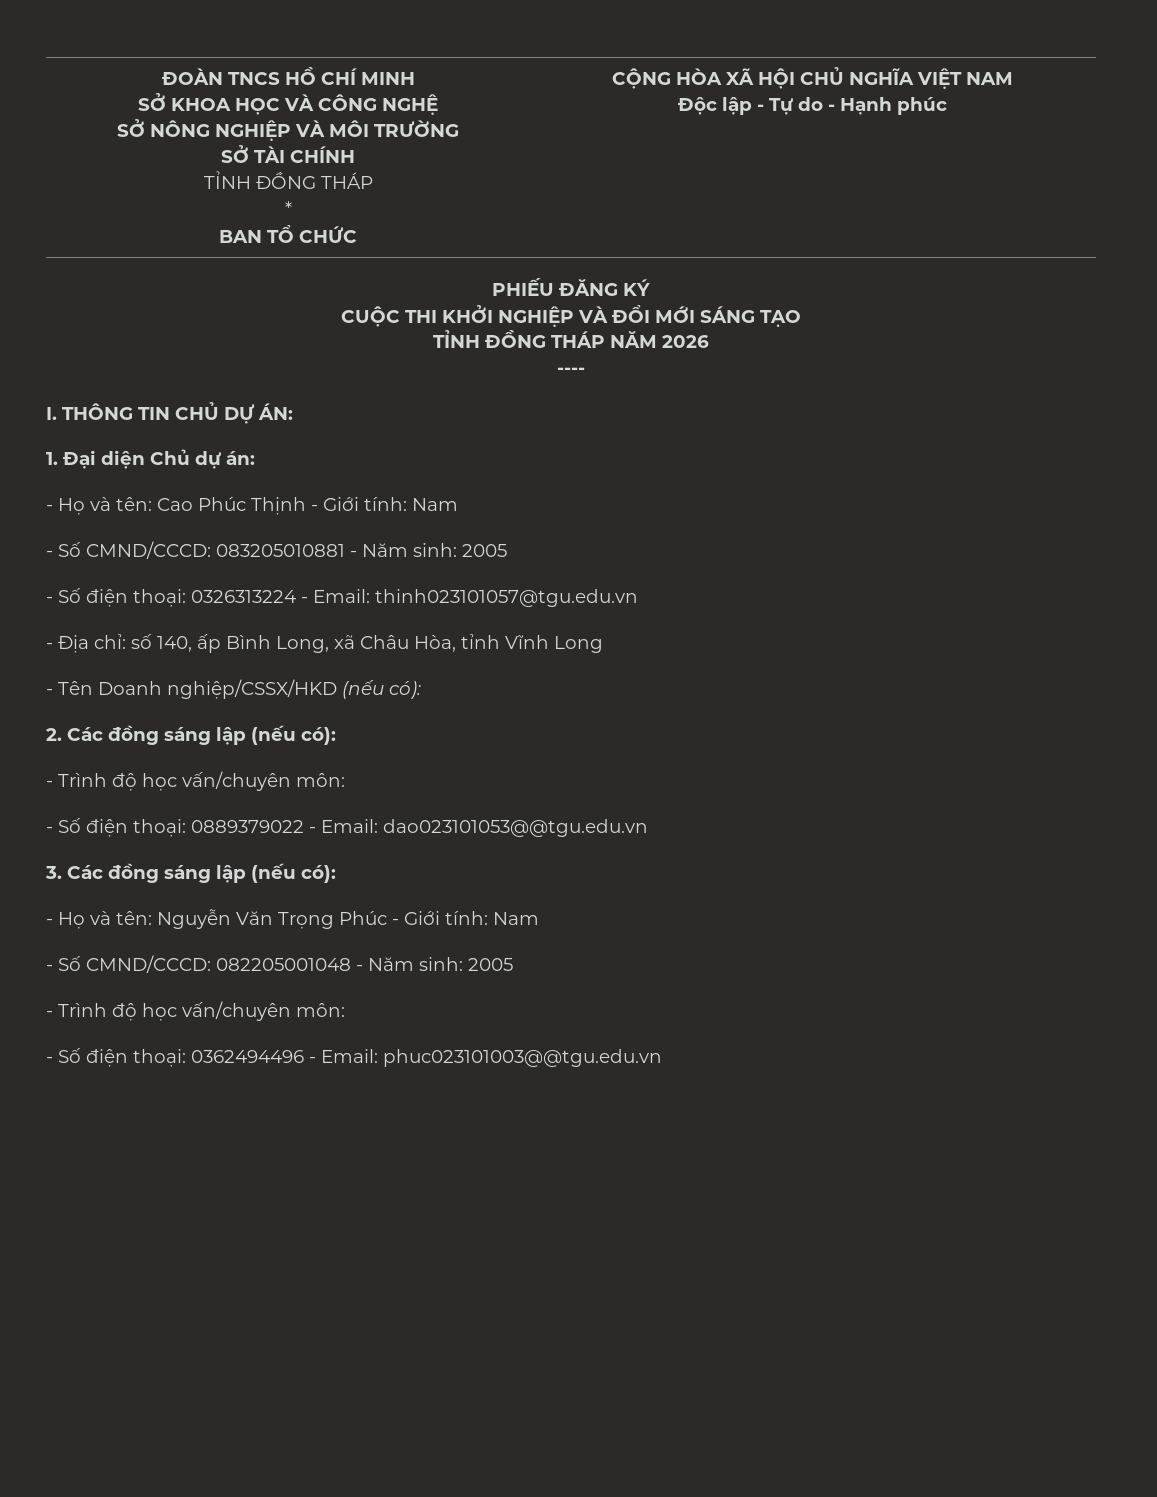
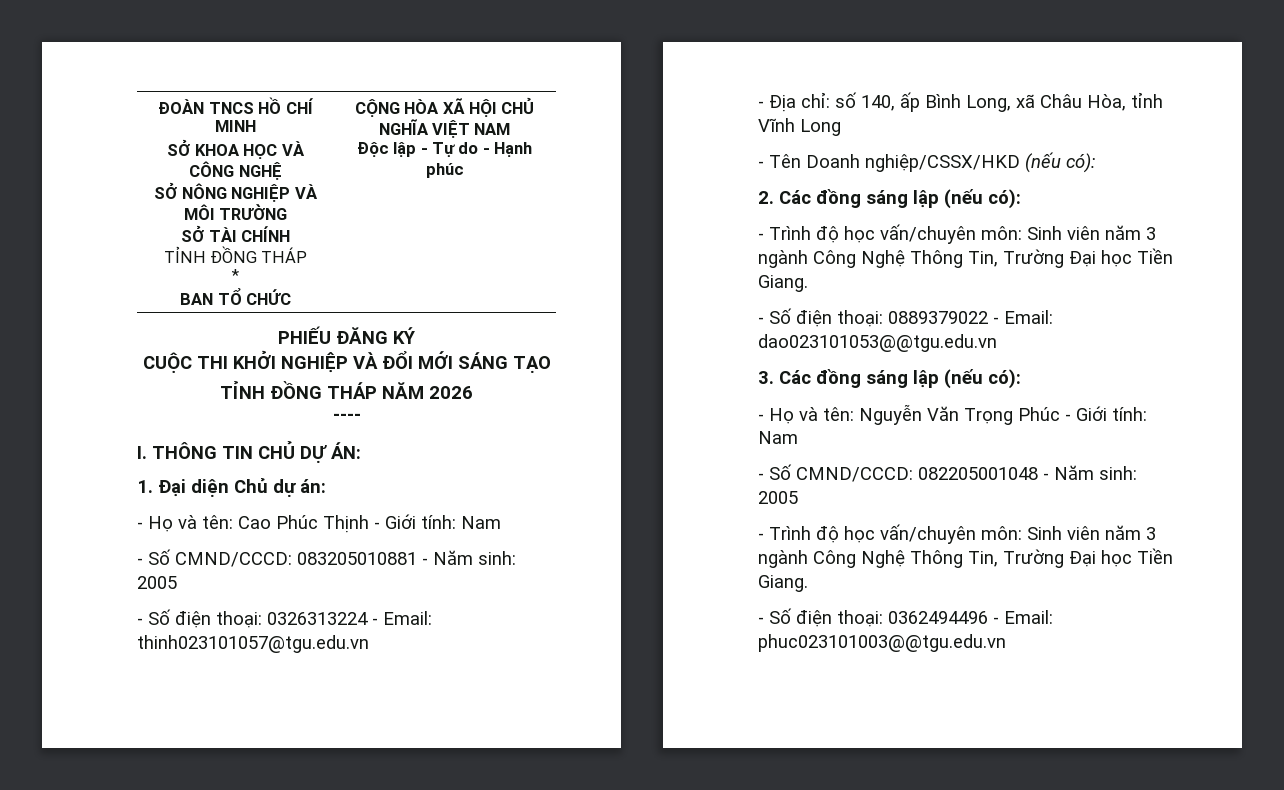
  2. Các đồng sáng lập (nếu có):
- - Trình độ học vấn/chuyên môn:
+ - Trình độ học vấn/chuyên môn: Sinh viên năm 3 ngành Công Nghệ Thông Tin, Trường Đại học Tiền Giang.
  - Số CMND/CCCD: 082205001048 - Năm sinh: 2005
- - Trình độ học vấn/chuyên môn:
+ - Trình độ học vấn/chuyên môn: Sinh viên năm 3 ngành Công Nghệ Thông Tin, Trường Đại học Tiền Giang.

